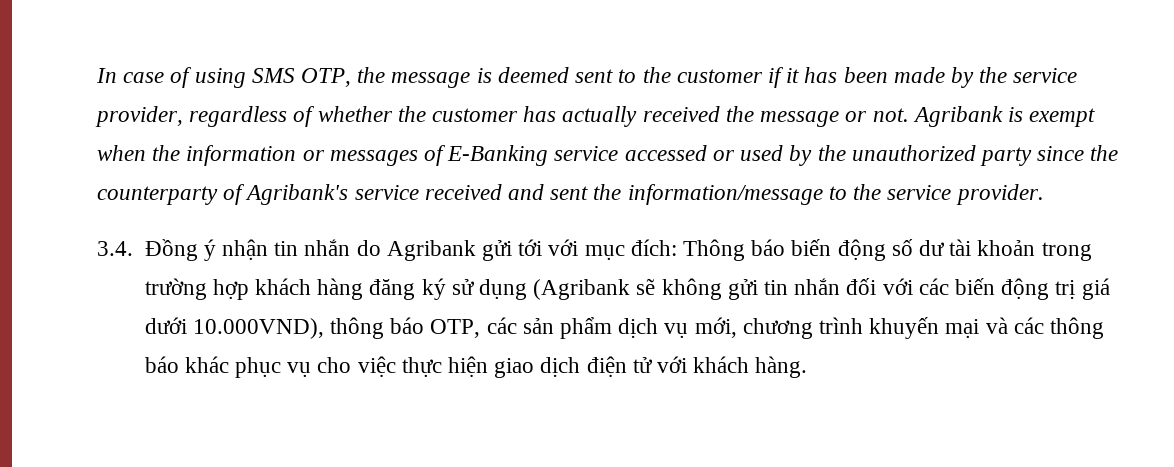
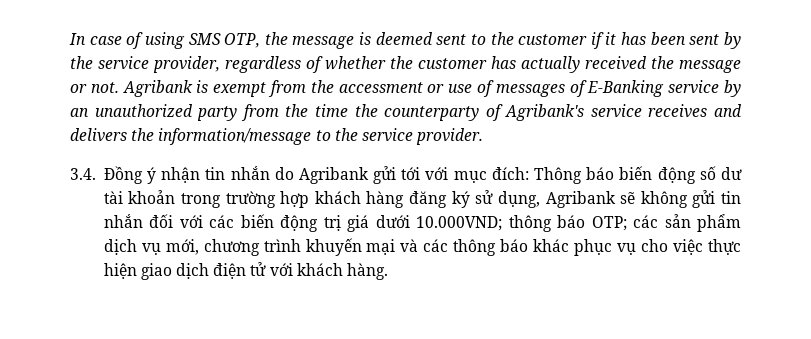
- In case of using SMS OTP, the message is deemed sent to the customer if it has been made by the service provider, regardless of whether the customer has actually received the message or not.
+ In case of using SMS OTP, the message is deemed sent to the customer if it has been sent by the service provider, regardless of whether the customer has actually received the message or not.
- Agribank is exempt when the information or messages of E-Banking service accessed or used by the unauthorized party since the counterparty of Agribank's service received and sent the information/message to the service provider.
+ Agribank is exempt from the accessment or use of messages of E-Banking service by an unauthorized party from the time the counterparty of Agribank's service receives and delivers the information/message to the service provider.
- Thông báo biến động số dư tài khoản trong trường hợp khách hàng đăng ký sử dụng (Agribank sẽ không gửi tin nhắn đối với các biến động trị giá dưới 10.000VND), thông báo OTP, các sản phẩm dịch vụ mới, chương trình khuyến mại và các thông báo khác phục vụ cho việc thực hiện giao dịch điện tử với khách hàng.
+ Thông báo biến động số dư tài khoản trong trường hợp khách hàng đăng ký sử dụng, Agribank sẽ không gửi tin nhắn đối với các biến động trị giá dưới 10.000VND; thông báo OTP; các sản phẩm dịch vụ mới, chương trình khuyến mại và các thông báo khác phục vụ cho việc thực hiện giao dịch điện tử với khách hàng.

